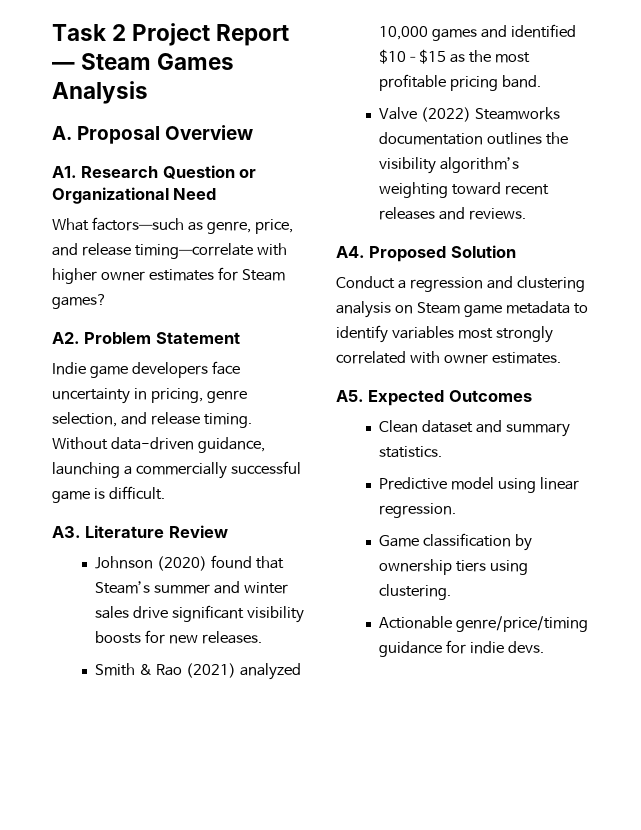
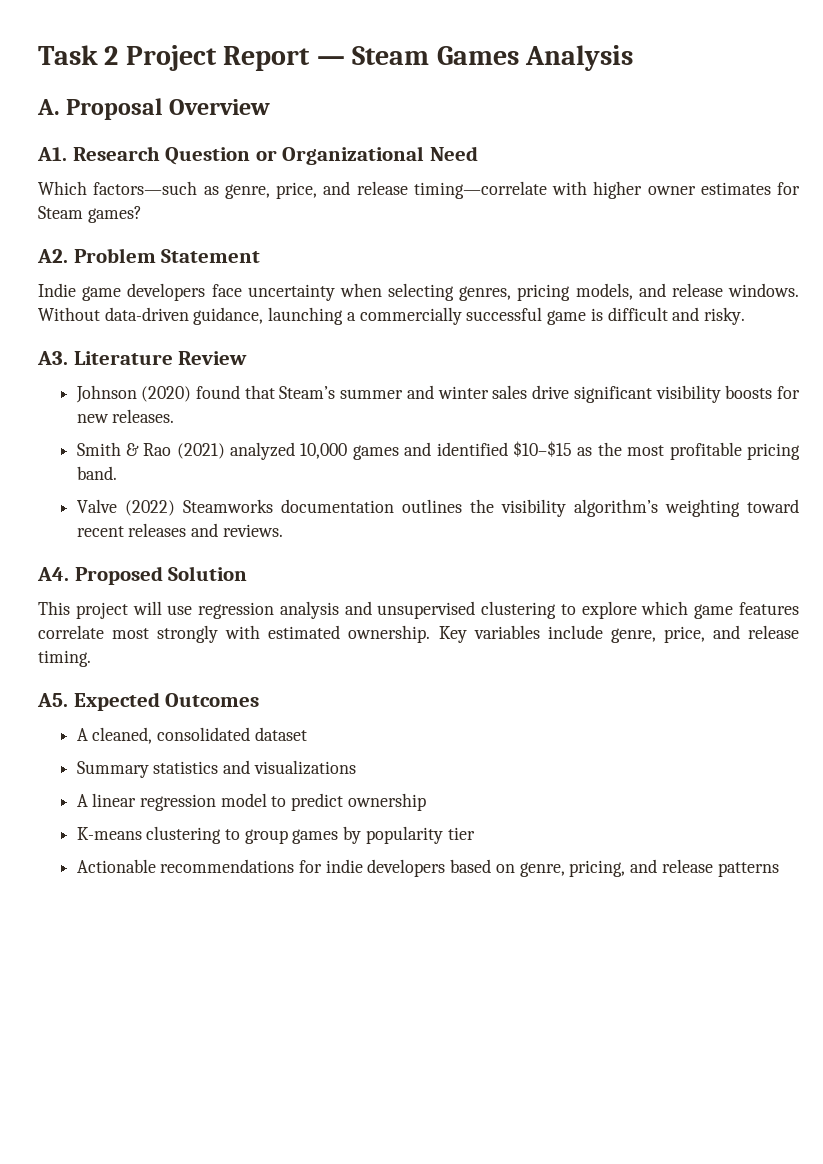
- What factors—such as genre, price, and release timing—correlate with higher owner estimates for Steam games?
+ Which factors—such as genre, price, and release timing—correlate with higher owner estimates for Steam games?
- Indie game developers face uncertainty in pricing, genre selection, and release timing.
+ Indie game developers face uncertainty when selecting genres, pricing models, and release windows.
- Without data-driven guidance, launching a commercially successful game is difficult.
+ Without data-driven guidance, launching a commercially successful game is difficult and risky.
- Conduct a regression and clustering analysis on Steam game metadata to identify variables most strongly correlated with owner estimates.
+ This project will use regression analysis and unsupervised clustering to explore which game features correlate most strongly with estimated ownership. Key variables include genre, price, and release timing.
  A5. Expected Outcomes
- Clean dataset and summary statistics.
- Predictive model using linear regression.
- Game classification by ownership tiers using clustering.
- Actionable genre/price/timing guidance for indie devs.
+ A cleaned, consolidated dataset
+ Summary statistics and visualizations
+ A linear regression model to predict ownership
+ K-means clustering to group games by popularity tier
+ Actionable recommendations for indie developers based on genre, pricing, and release patterns

